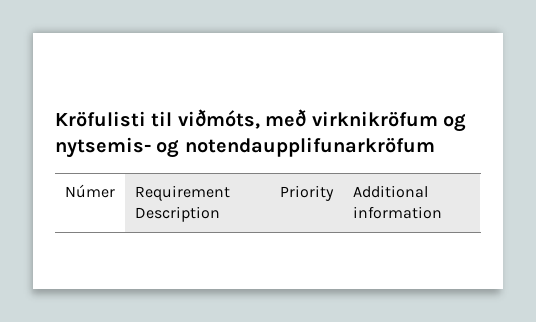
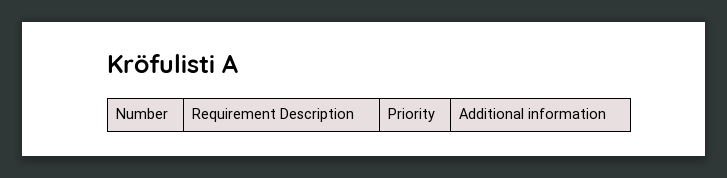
- Kröfulisti til viðmóts, með virknikröfum og nytsemis- og notendaupplifunarkröfum
- Númer | Requirement Description | Priority | Additional information
+ Kröfulisti A
+ Number | Requirement Description | Priority | Additional information

